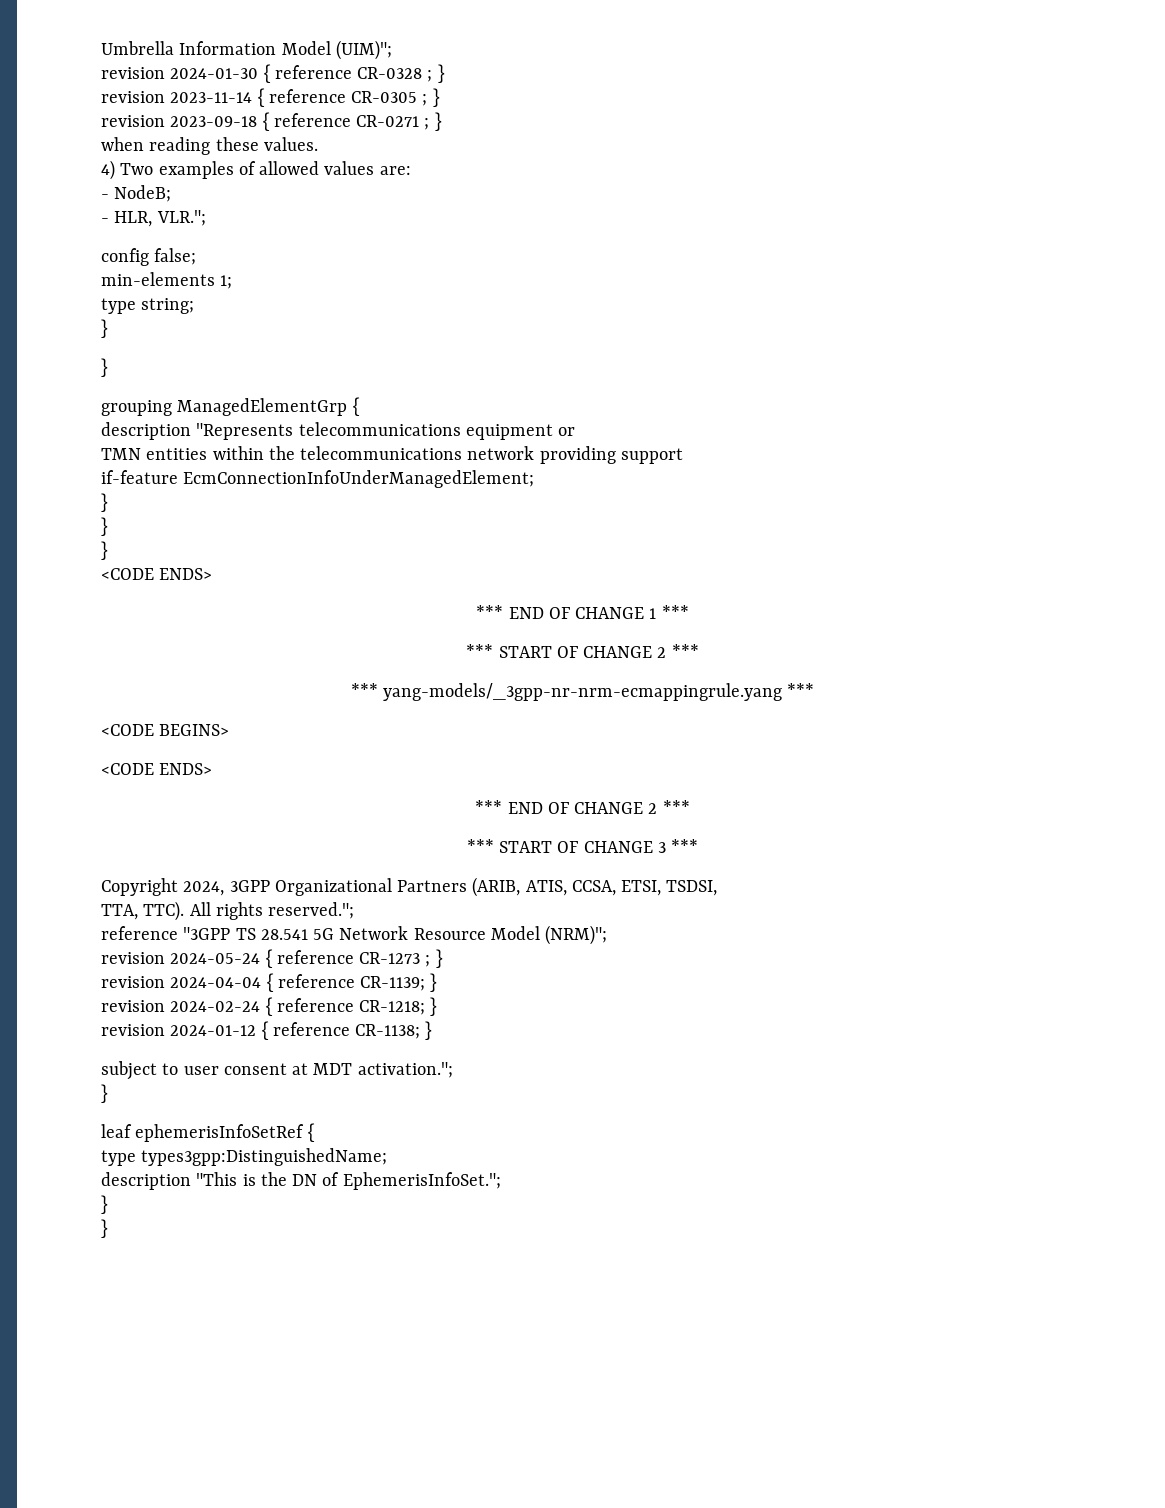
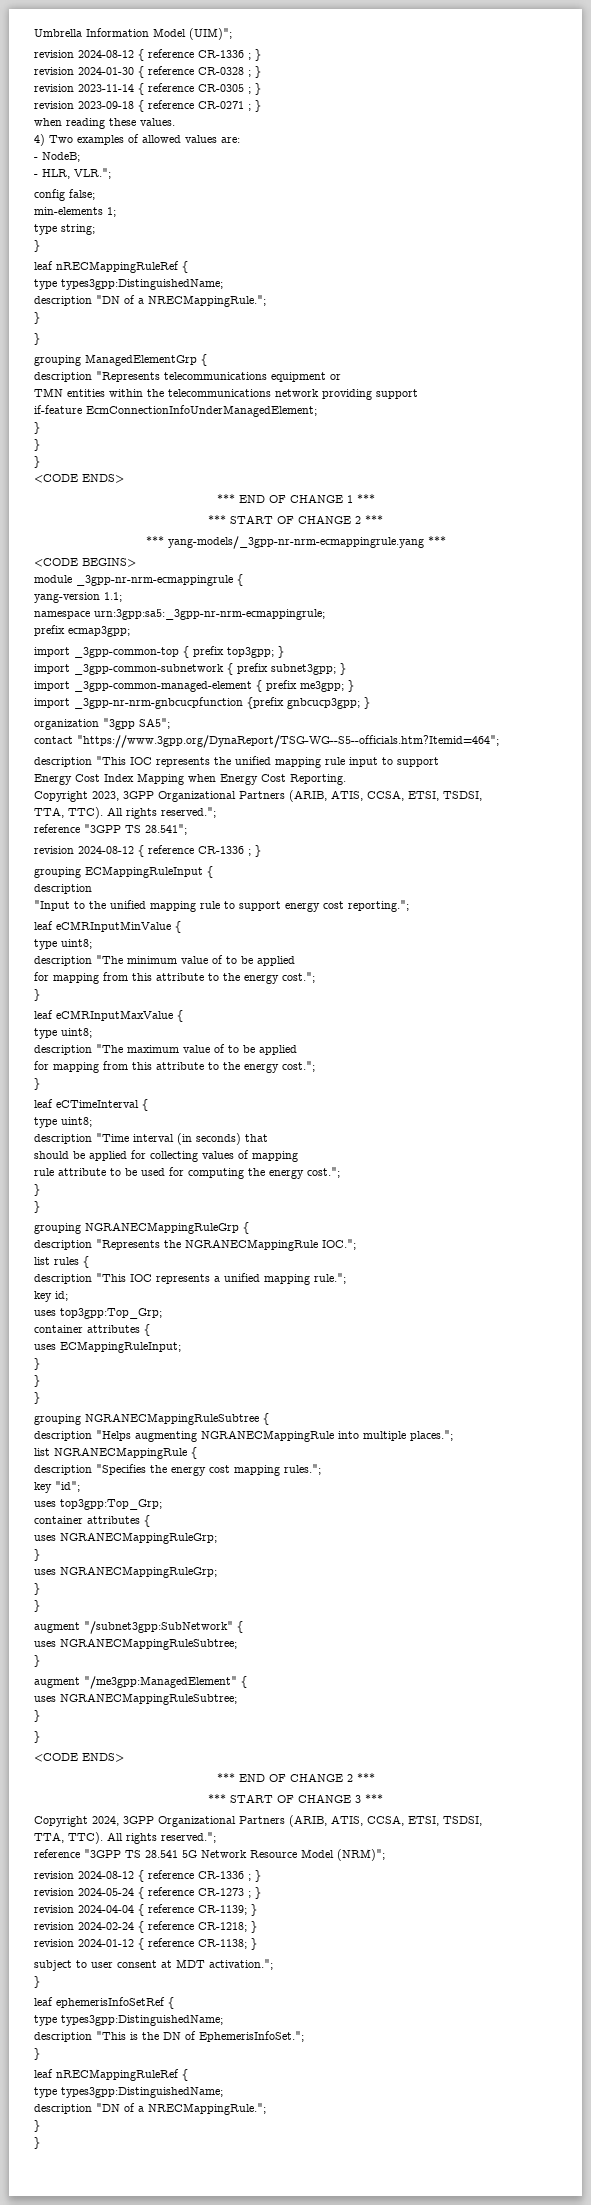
  Umbrella Information Model (UIM)";
+ revision 2024-08-12 { reference CR-1336 ; }
  type string;
+ }
+ leaf nRECMappingRuleRef {
+ type types3gpp:DistinguishedName;
+ description "DN of a NRECMappingRule.";
+ module _3gpp-nr-nrm-ecmappingrule {
+ yang-version 1.1;
+ namespace urn:3gpp:sa5:_3gpp-nr-nrm-ecmappingrule;
+ prefix ecmap3gpp;
+ import _3gpp-common-top { prefix top3gpp; }
+ import _3gpp-common-subnetwork { prefix subnet3gpp; }
+ import _3gpp-common-managed-element { prefix me3gpp; }
+ import _3gpp-nr-nrm-gnbcucpfunction {prefix gnbcucp3gpp; }
+ organization "3gpp SA5";
+ contact "https://www.3gpp.org/DynaReport/TSG-WG--S5--officials.htm?Itemid=464";
+ description "This IOC represents the unified mapping rule input to support
+ Energy Cost Index Mapping when Energy Cost Reporting.
+ Copyright 2023, 3GPP Organizational Partners (ARIB, ATIS, CCSA, ETSI, TSDSI,
+ TTA, TTC). All rights reserved.";
+ reference "3GPP TS 28.541";
+ revision 2024-08-12 { reference CR-1336 ; }
+ grouping ECMappingRuleInput {
+ description
+ "Input to the unified mapping rule to support energy cost reporting.";
+ leaf eCMRInputMinValue {
+ type uint8;
+ description "The minimum value of to be applied
+ for mapping from this attribute to the energy cost.";
+ }
+ leaf eCMRInputMaxValue {
+ type uint8;
+ description "The maximum value of to be applied
+ for mapping from this attribute to the energy cost.";
+ }
+ leaf eCTimeInterval {
+ type uint8;
+ description "Time interval (in seconds) that
+ should be applied for collecting values of mapping
+ rule attribute to be used for computing the energy cost.";
+ }
+ }
+ grouping NGRANECMappingRuleGrp {
+ description "Represents the NGRANECMappingRule IOC.";
+ list rules {
+ description "This IOC represents a unified mapping rule.";
+ key id;
+ uses top3gpp:Top_Grp;
+ container attributes {
+ uses ECMappingRuleInput;
+ }
+ }
+ }
+ grouping NGRANECMappingRuleSubtree {
+ description "Helps augmenting NGRANECMappingRule into multiple places.";
+ list NGRANECMappingRule {
+ description "Specifies the energy cost mapping rules.";
+ key "id";
+ uses top3gpp:Top_Grp;
+ container attributes {
+ uses NGRANECMappingRuleGrp;
+ }
+ uses NGRANECMappingRuleGrp;
+ }
+ }
+ augment "/subnet3gpp:SubNetwork" {
+ uses NGRANECMappingRuleSubtree;
+ }
+ augment "/me3gpp:ManagedElement" {
+ uses NGRANECMappingRuleSubtree;
+ }
+ }
  reference "3GPP TS 28.541 5G Network Resource Model (NRM)";
+ revision 2024-08-12 { reference CR-1336 ; }
  description "This is the DN of EphemerisInfoSet.";
+ }
+ leaf nRECMappingRuleRef {
+ type types3gpp:DistinguishedName;
+ description "DN of a NRECMappingRule.";

